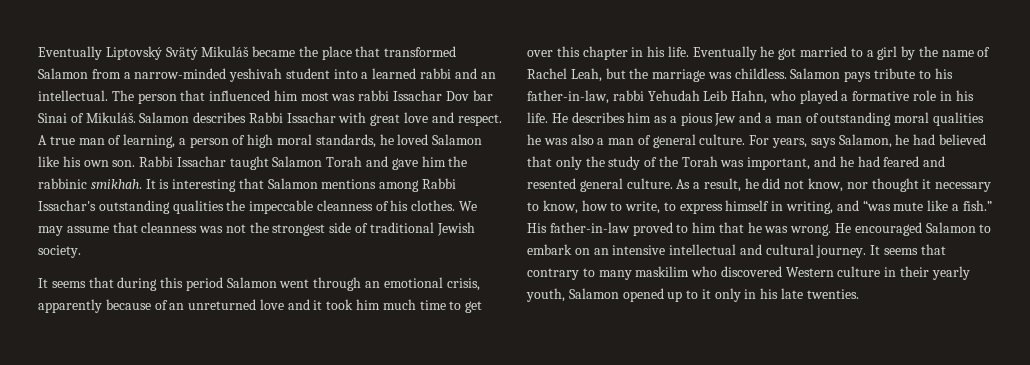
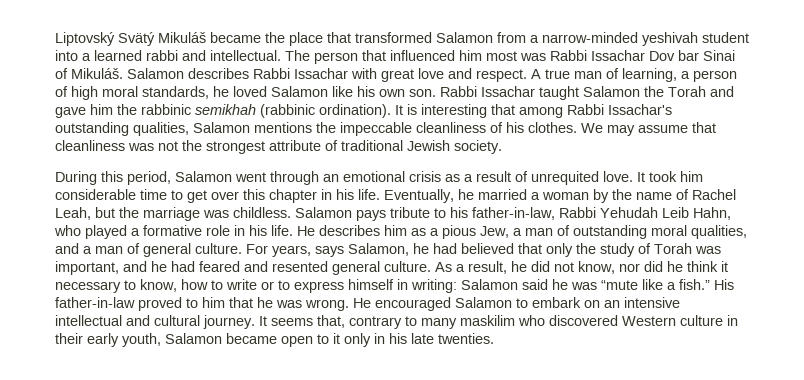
- Eventually Liptovský Svätý Mikuláš became the place that transformed Salamon from a narrow-minded yeshivah student into a learned rabbi and an intellectual.
+ Liptovský Svätý Mikuláš became the place that transformed Salamon from a narrow-minded yeshivah student into a learned rabbi and intellectual.
- The person that influenced him most was rabbi Issachar Dov bar Sinai of Mikuláš.
+ The person that influenced him most was Rabbi Issachar Dov bar Sinai of Mikuláš.
- Rabbi Issachar taught Salamon Torah and gave him the rabbinic smikhah.
+ Rabbi Issachar taught Salamon the Torah and gave him the rabbinic semikhah (rabbinic ordination).
- It is interesting that Salamon mentions among Rabbi Issachar's outstanding qualities the impeccable cleanness of his clothes.
+ It is interesting that among Rabbi Issachar's outstanding qualities, Salamon mentions the impeccable cleanliness of his clothes.
- We may assume that cleanness was not the strongest side of traditional Jewish society.
+ We may assume that cleanliness was not the strongest attribute of traditional Jewish society.
- It seems that during this period Salamon went through an emotional crisis, apparently because of an unreturned love and it took him much time to get over this chapter in his life.
+ During this period, Salamon went through an emotional crisis as a result of unrequited love. It took him considerable time to get over this chapter in his life.
- Eventually he got married to a girl by the name of Rachel Leah, but the marriage was childless.
+ Eventually, he married a woman by the name of Rachel Leah, but the marriage was childless.
- Salamon pays tribute to his father-in-law, rabbi Yehudah Leib Hahn, who played a formative role in his life.
+ Salamon pays tribute to his father-in-law, Rabbi Yehudah Leib Hahn, who played a formative role in his life.
- He describes him as a pious Jew and a man of outstanding moral qualities he was also a man of general culture.
+ He describes him as a pious Jew, a man of outstanding moral qualities, and a man of general culture.
- For years, says Salamon, he had believed that only the study of the Torah was important, and he had feared and resented general culture.
+ For years, says Salamon, he had believed that only the study of Torah was important, and he had feared and resented general culture.
- As a result, he did not know, nor thought it necessary to know, how to write, to express himself in writing, and “was mute like a fish.”
+ As a result, he did not know, nor did he think it necessary to know, how to write or to express himself in writing: Salamon said he was “mute like a fish.”
- It seems that contrary to many maskilim who discovered Western culture in their yearly youth, Salamon opened up to it only in his late twenties.
+ It seems that, contrary to many maskilim who discovered Western culture in their early youth, Salamon became open to it only in his late twenties.

